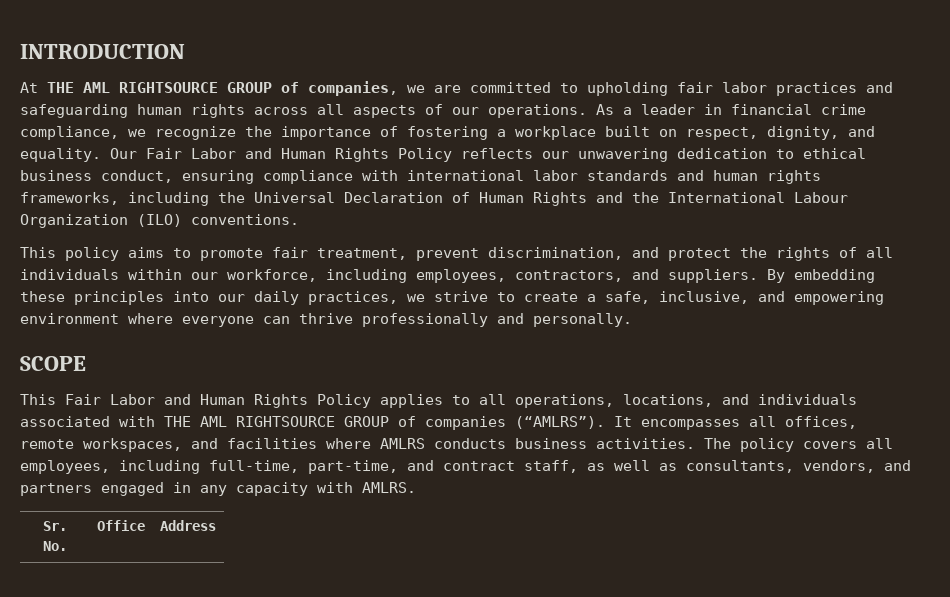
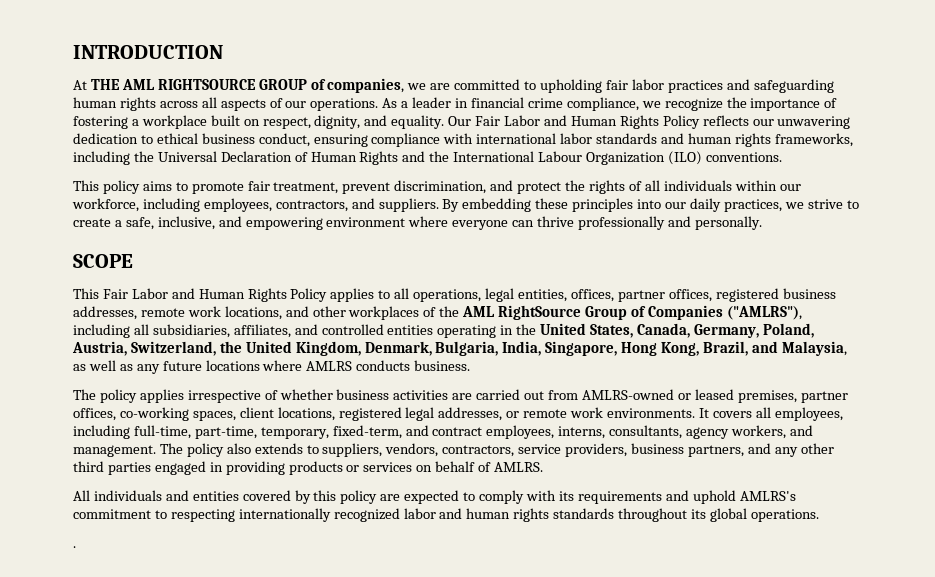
- This Fair Labor and Human Rights Policy applies to all operations, locations, and individuals associated with THE AML RIGHTSOURCE GROUP of companies (“AMLRS”). It encompasses all offices, remote workspaces, and facilities where AMLRS conducts business activities. The policy covers all employees, including full-time, part-time, and contract staff, as well as consultants, vendors, and partners engaged in any capacity with AMLRS.
- Sr. No. | Office | Address
+ This Fair Labor and Human Rights Policy applies to all operations, legal entities, offices, partner offices, registered business addresses, remote work locations, and other workplaces of the AML RightSource Group of Companies ("AMLRS"), including all subsidiaries, affiliates, and controlled entities operating in the United States, Canada, Germany, Poland, Austria, Switzerland, the United Kingdom, Denmark, Bulgaria, India, Singapore, Hong Kong, Brazil, and Malaysia, as well as any future locations where AMLRS conducts business.
+ The policy applies irrespective of whether business activities are carried out from AMLRS-owned or leased premises, partner offices, co-working spaces, client locations, registered legal addresses, or remote work environments. It covers all employees, including full-time, part-time, temporary, fixed-term, and contract employees, interns, consultants, agency workers, and management. The policy also extends to suppliers, vendors, contractors, service providers, business partners, and any other third parties engaged in providing products or services on behalf of AMLRS.
+ All individuals and entities covered by this policy are expected to comply with its requirements and uphold AMLRS's commitment to respecting internationally recognized labor and human rights standards throughout its global operations.
+ .

